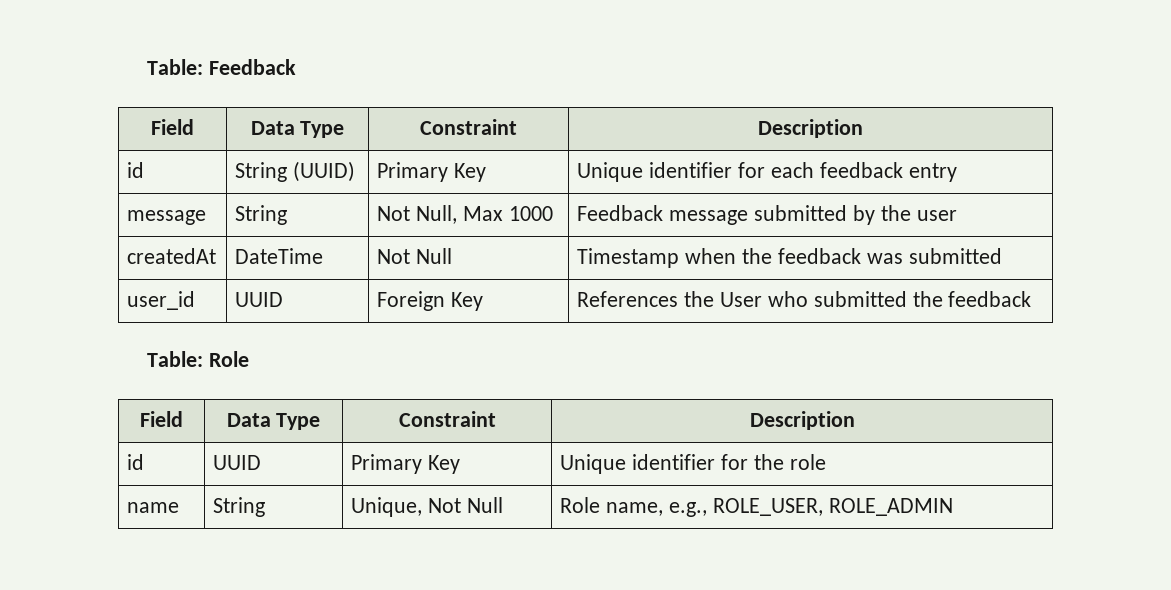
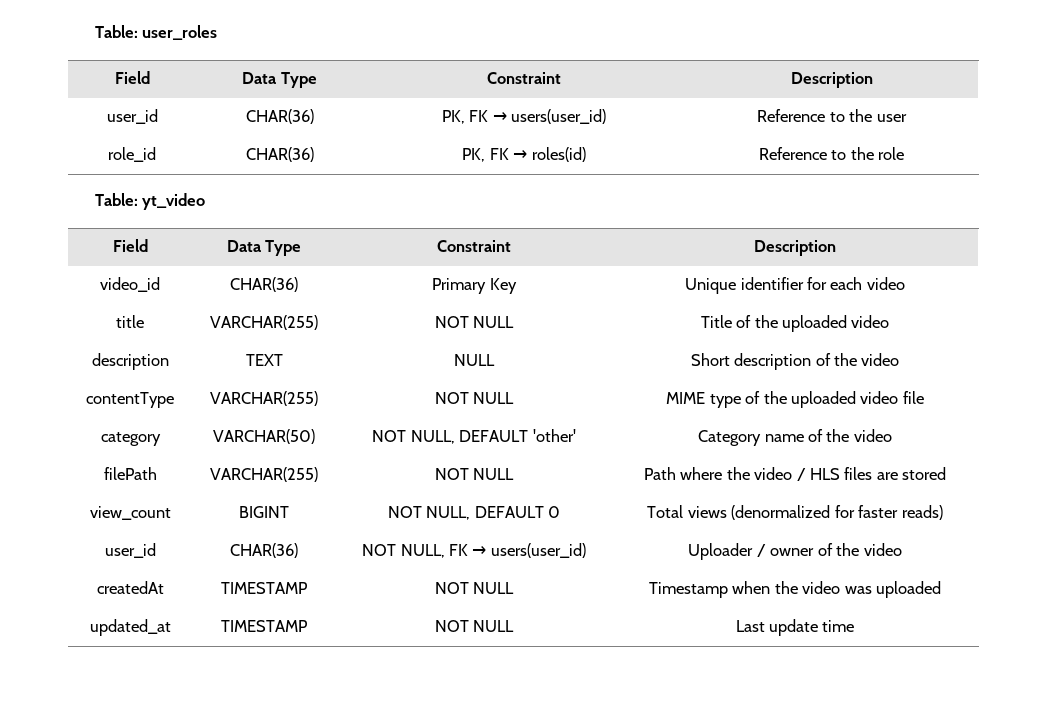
- Table: Feedback
+ Table: user_roles
  Field | Data Type | Constraint | Description
- id | String (UUID) | Primary Key | Unique identifier for each feedback entry
- message | String | Not Null, Max 1000 | Feedback message submitted by the user
- createdAt | DateTime | Not Null | Timestamp when the feedback was submitted
- user_id | UUID | Foreign Key | References the User who submitted the feedback
- Table: Role
+ user_id | CHAR(36) | PK, FK → users(user_id) | Reference to the user
+ role_id | CHAR(36) | PK, FK → roles(id) | Reference to the role
+ Table: yt_video
  Field | Data Type | Constraint | Description
- id | UUID | Primary Key | Unique identifier for the role
- name | String | Unique, Not Null | Role name, e.g., ROLE_USER, ROLE_ADMIN
+ video_id | CHAR(36) | Primary Key | Unique identifier for each video
+ title | VARCHAR(255) | NOT NULL | Title of the uploaded video
+ description | TEXT | NULL | Short description of the video
+ contentType | VARCHAR(255) | NOT NULL | MIME type of the uploaded video file
+ category | VARCHAR(50) | NOT NULL, DEFAULT 'other' | Category name of the video
+ filePath | VARCHAR(255) | NOT NULL | Path where the video / HLS files are stored
+ view_count | BIGINT | NOT NULL, DEFAULT 0 | Total views (denormalized for faster reads)
+ user_id | CHAR(36) | NOT NULL, FK → users(user_id) | Uploader / owner of the video
+ createdAt | TIMESTAMP | NOT NULL | Timestamp when the video was uploaded
+ updated_at | TIMESTAMP | NOT NULL | Last update time

